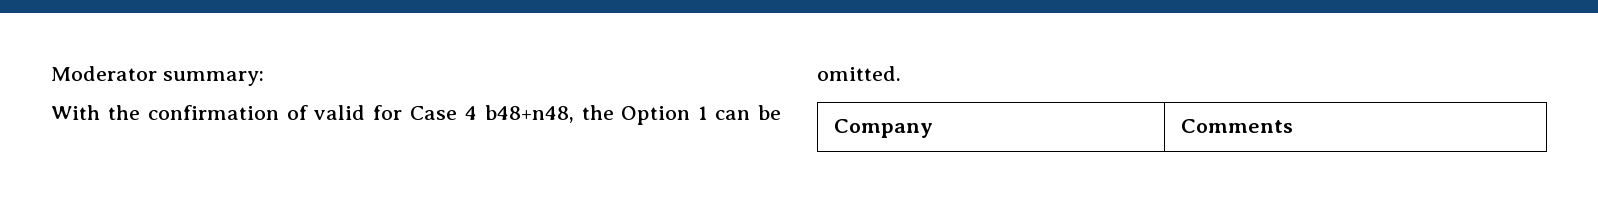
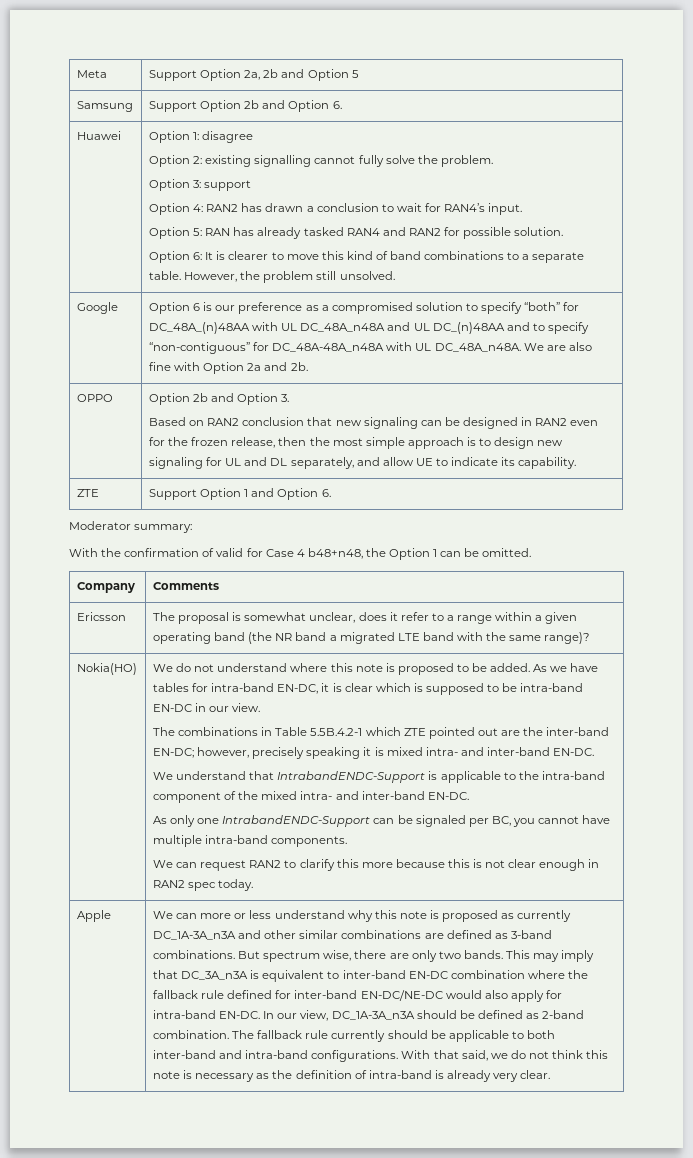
+ Meta | Support Option 2a, 2b and Option 5
+ Samsung | Support Option 2b and Option 6.
+ Huawei | Option 1: disagree
+ Option 2: existing signalling cannot fully solve the problem.
+ Option 3: support
+ Option 4: RAN2 has drawn a conclusion to wait for RAN4’s input.
+ Option 5: RAN has already tasked RAN4 and RAN2 for possible solution.
+ Option 6: It is clearer to move this kind of band combinations to a separate table. However, the problem still unsolved.
+ Google | Option 6 is our preference as a compromised solution to specify “both” for DC_48A_(n)48AA with UL DC_48A_n48A and UL DC_(n)48AA and to specify “non-contiguous” for DC_48A-48A_n48A with UL DC_48A_n48A. We are also fine with Option 2a and 2b.
+ OPPO | Option 2b and Option 3.
+ Based on RAN2 conclusion that new signaling can be designed in RAN2 even for the frozen release, then the most simple approach is to design new signaling for UL and DL separately, and allow UE to indicate its capability.
+ ZTE | Support Option 1 and Option 6.
+ Ericsson | The proposal is somewhat unclear, does it refer to a range within a given operating band (the NR band a migrated LTE band with the same range)?
+ Nokia(HO) | We do not understand where this note is proposed to be added. As we have tables for intra-band EN-DC, it is clear which is supposed to be intra-band EN-DC in our view.
+ The combinations in Table 5.5B.4.2-1 which ZTE pointed out are the inter-band EN-DC; however, precisely speaking it is mixed intra- and inter-band EN-DC.
+ We understand that IntrabandENDC-Support is applicable to the intra-band component of the mixed intra- and inter-band EN-DC.
+ As only one IntrabandENDC-Support can be signaled per BC, you cannot have multiple intra-band components.
+ We can request RAN2 to clarify this more because this is not clear enough in RAN2 spec today.
+ Apple | We can more or less understand why this note is proposed as currently DC_1A-3A_n3A and other similar combinations are defined as 3-band combinations. But spectrum wise, there are only two bands. This may imply that DC_3A_n3A is equivalent to inter-band EN-DC combination where the fallback rule defined for inter-band EN-DC/NE-DC would also apply for intra-band EN-DC. In our view, DC_1A-3A_n3A should be defined as 2-band combination. The fallback rule currently should be applicable to both inter-band and intra-band configurations. With that said, we do not think this note is necessary as the definition of intra-band is already very clear.

